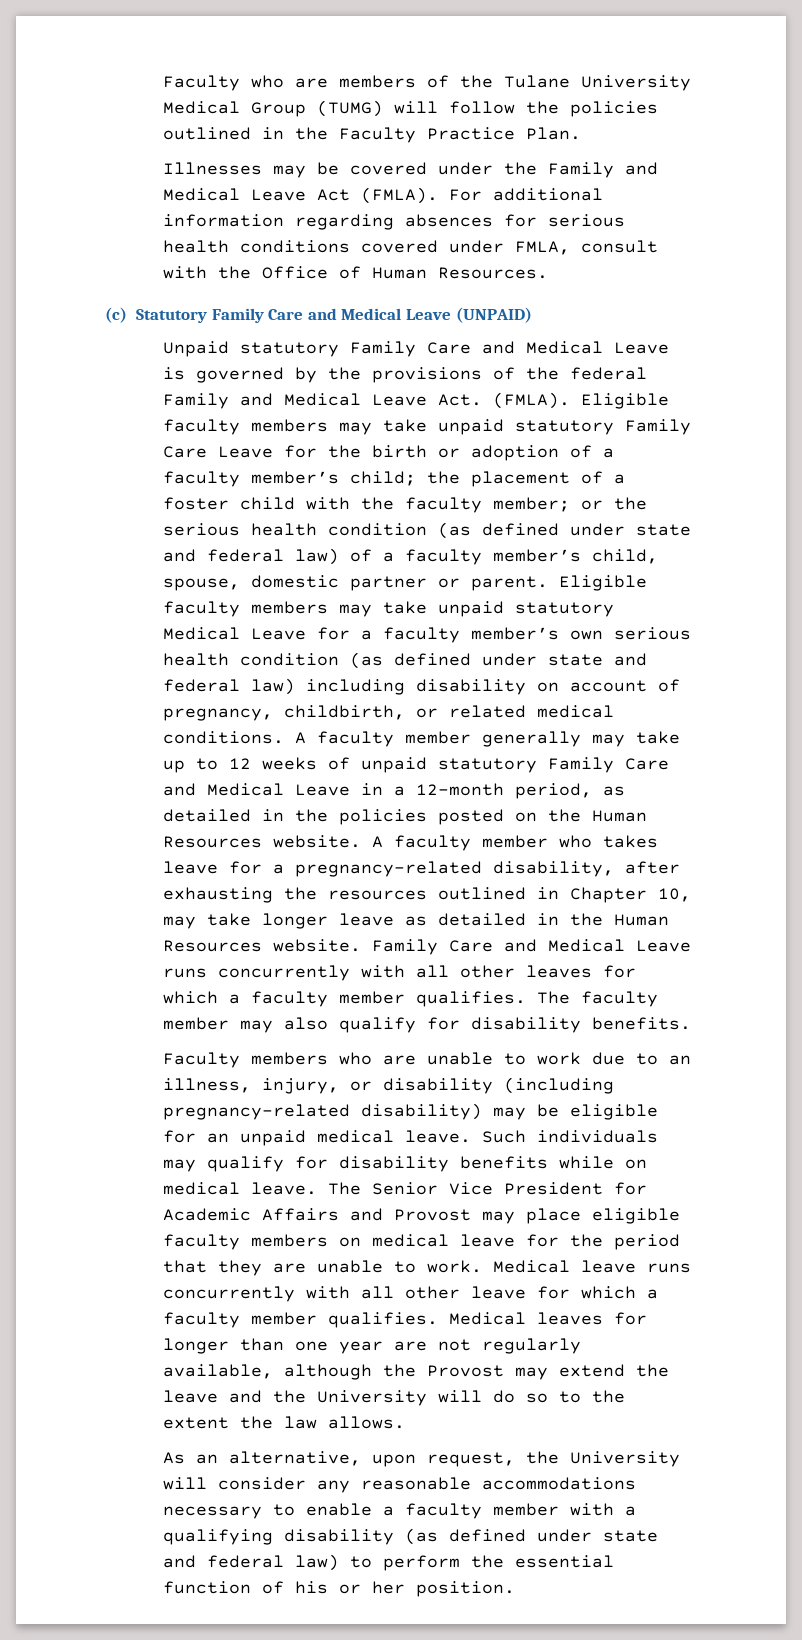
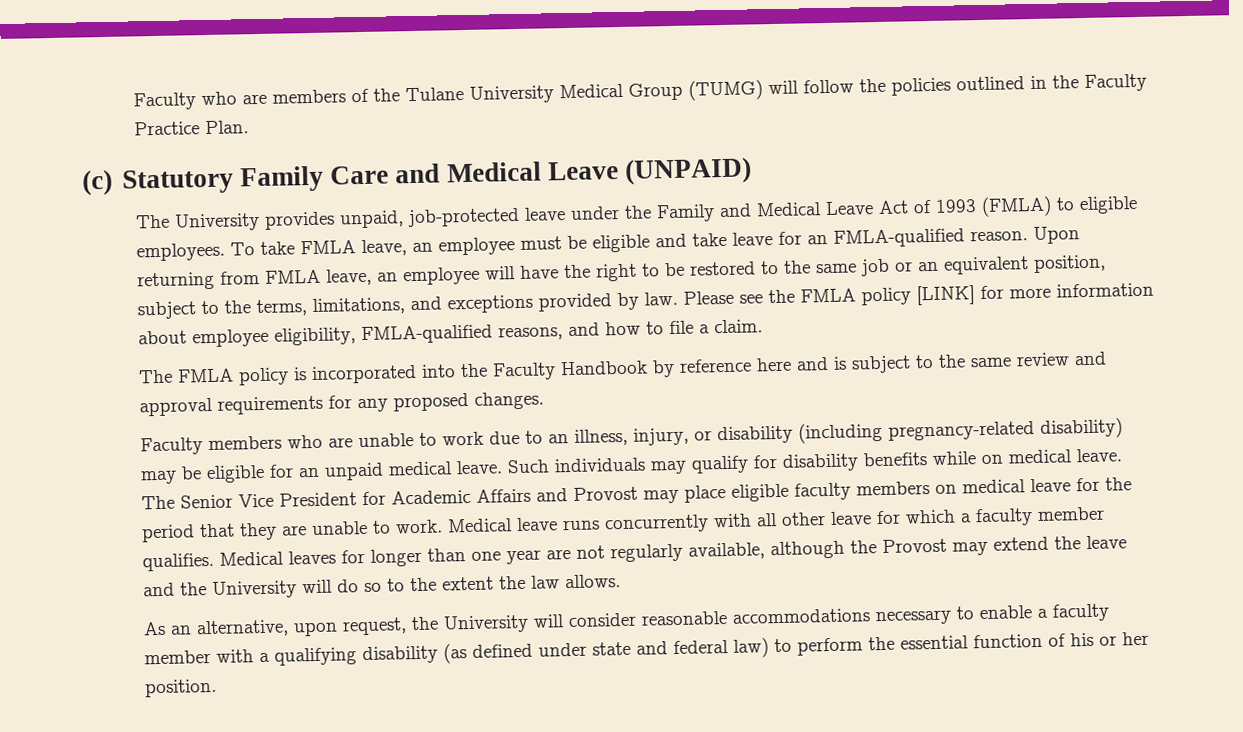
- Illnesses may be covered under the Family and Medical Leave Act (FMLA). For additional information regarding absences for serious health conditions covered under FMLA, consult with the Office of Human Resources.
- Unpaid statutory Family Care and Medical Leave is governed by the provisions of the federal Family and Medical Leave Act. (FMLA). Eligible faculty members may take unpaid statutory Family Care Leave for the birth or adoption of a faculty member’s child; the placement of a foster child with the faculty member; or the serious health condition (as defined under state and federal law) of a faculty member’s child, spouse, domestic partner or parent. Eligible faculty members may take unpaid statutory Medical Leave for a faculty member’s own serious health condition (as defined under state and federal law) including disability on account of pregnancy, childbirth, or related medical conditions. A faculty member generally may take up to 12 weeks of unpaid statutory Family Care and Medical Leave in a 12-month period, as detailed in the policies posted on the Human Resources website. A faculty member who takes leave for a pregnancy-related disability, after exhausting the resources outlined in Chapter 10, may take longer leave as detailed in the Human Resources website. Family Care and Medical Leave runs concurrently with all other leaves for which a faculty member qualifies. The faculty member may also qualify for disability benefits.
+ The University provides unpaid, job-protected leave under the Family and Medical Leave Act of 1993 (FMLA) to eligible employees. To take FMLA leave, an employee must be eligible and take leave for an FMLA-qualified reason. Upon returning from FMLA leave, an employee will have the right to be restored to the same job or an equivalent position, subject to the terms, limitations, and exceptions provided by law. Please see the FMLA policy [LINK] for more information about employee eligibility, FMLA-qualified reasons, and how to file a claim.
+ The FMLA policy is incorporated into the Faculty Handbook by reference here and is subject to the same review and approval requirements for any proposed changes.
- As an alternative, upon request, the University will consider any reasonable accommodations necessary to enable a faculty member with a qualifying disability (as defined under state and federal law) to perform the essential function of his or her position.
+ As an alternative, upon request, the University will consider reasonable accommodations necessary to enable a faculty member with a qualifying disability (as defined under state and federal law) to perform the essential function of his or her position.

